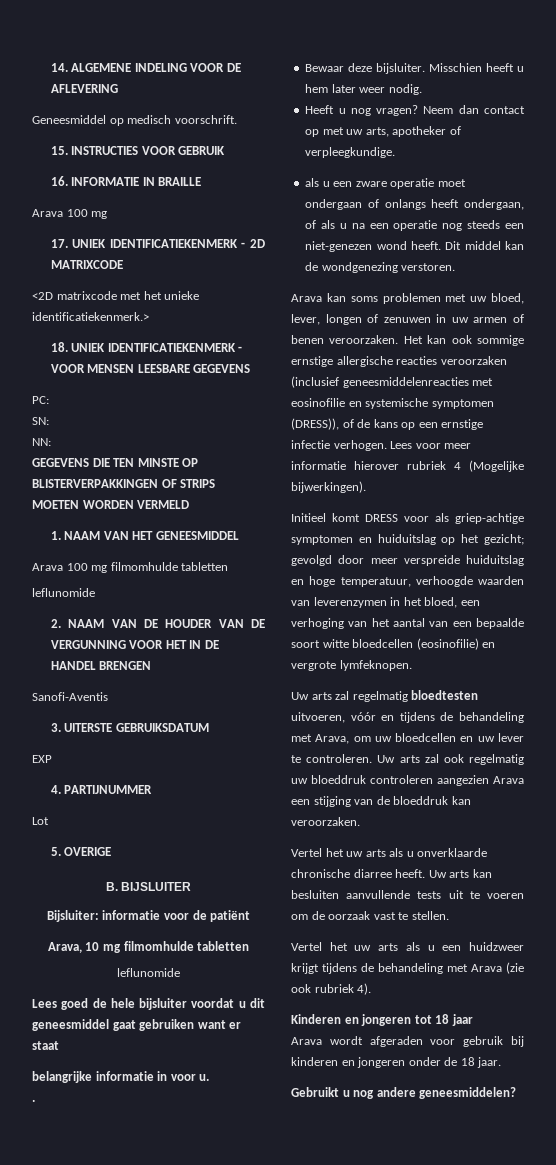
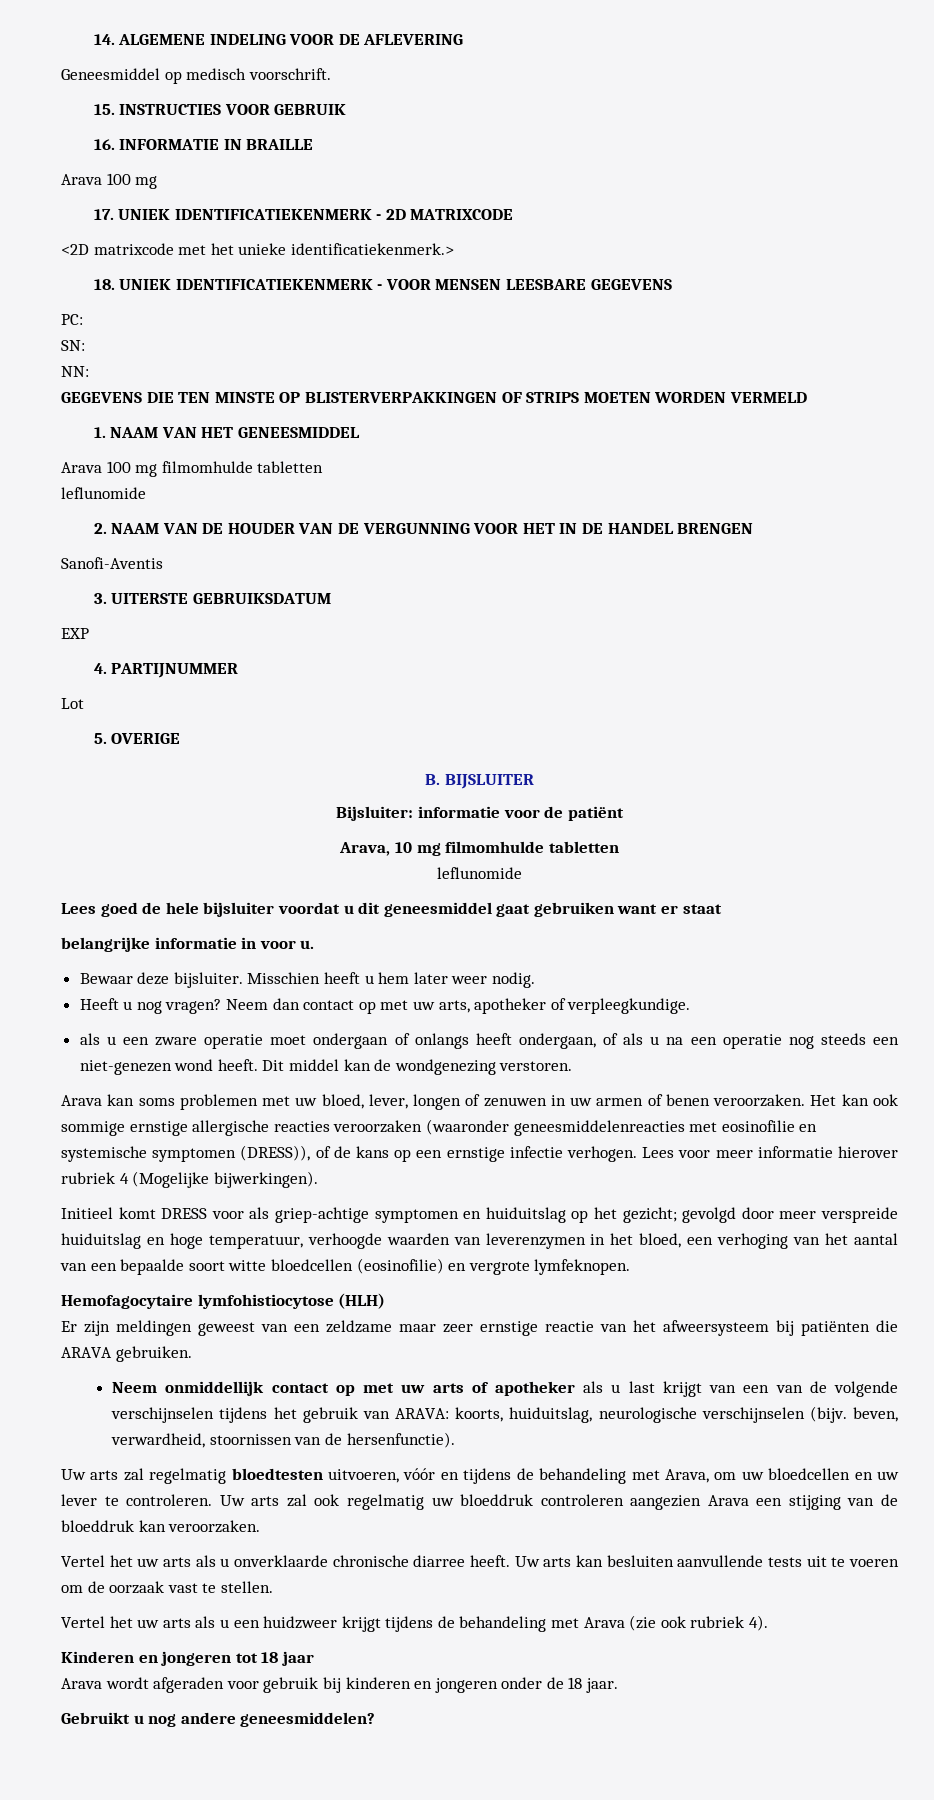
- .
- Het kan ook sommige ernstige allergische reacties veroorzaken (inclusief geneesmiddelenreacties met eosinofilie en systemische symptomen (DRESS)), of de kans op een ernstige infectie verhogen.
+ Het kan ook sommige ernstige allergische reacties veroorzaken (waaronder geneesmiddelenreacties met eosinofilie en systemische symptomen (DRESS)), of de kans op een ernstige infectie verhogen.
+ Hemofagocytaire lymfohistiocytose (HLH)
+ Er zijn meldingen geweest van een zeldzame maar zeer ernstige reactie van het afweersysteem bij patiënten die ARAVA gebruiken.
+ Neem onmiddellijk contact op met uw arts of apotheker als u last krijgt van een van de volgende verschijnselen tijdens het gebruik van ARAVA: koorts, huiduitslag, neurologische verschijnselen (bijv. beven, verwardheid, stoornissen van de hersenfunctie).

